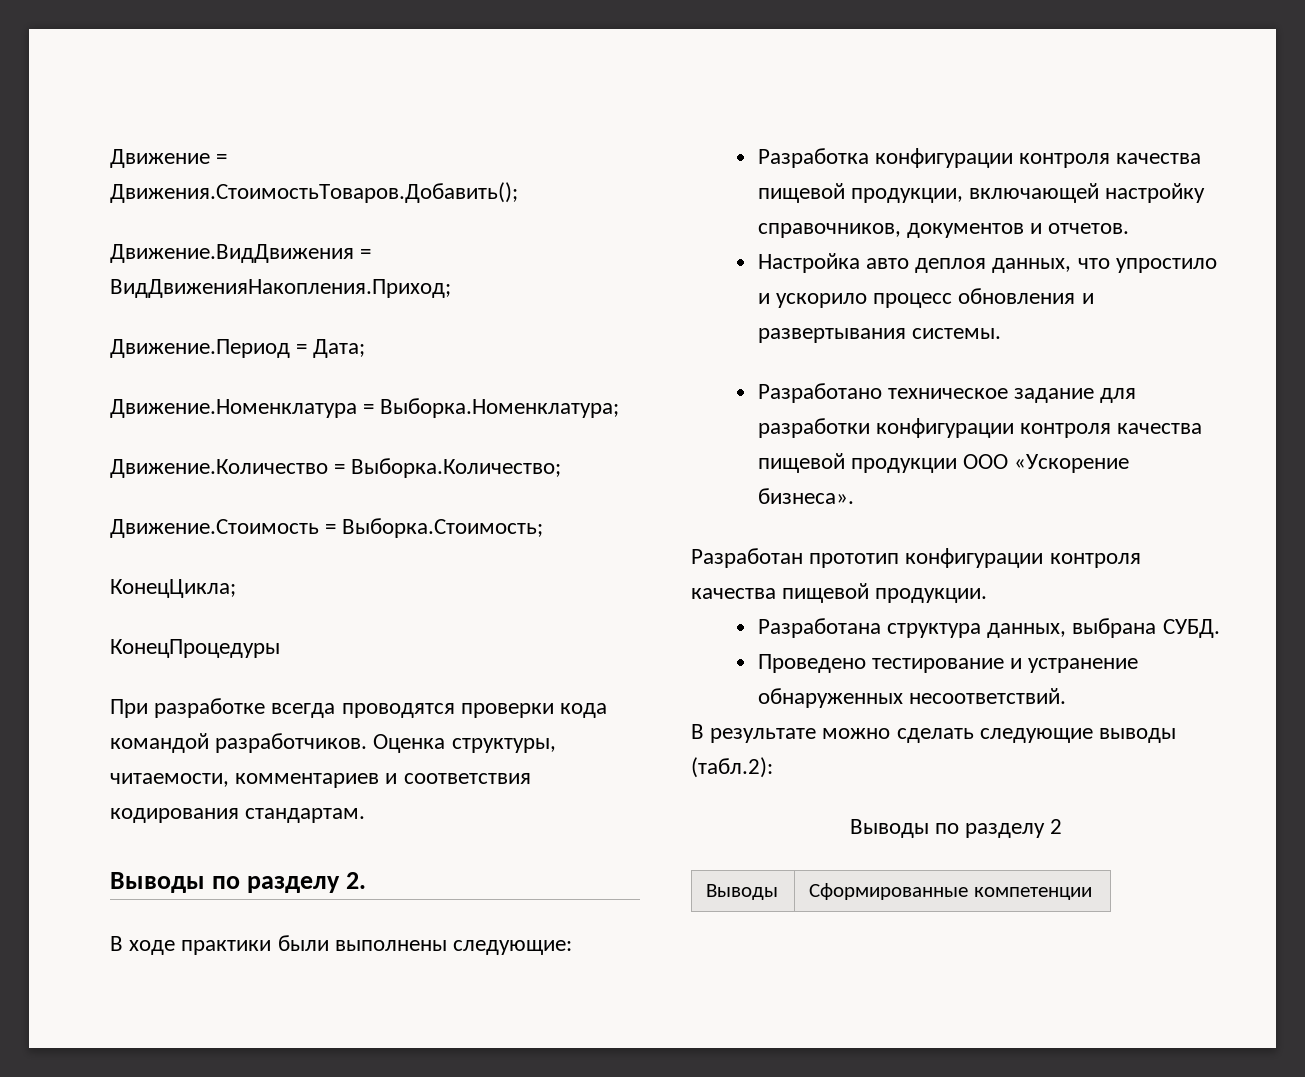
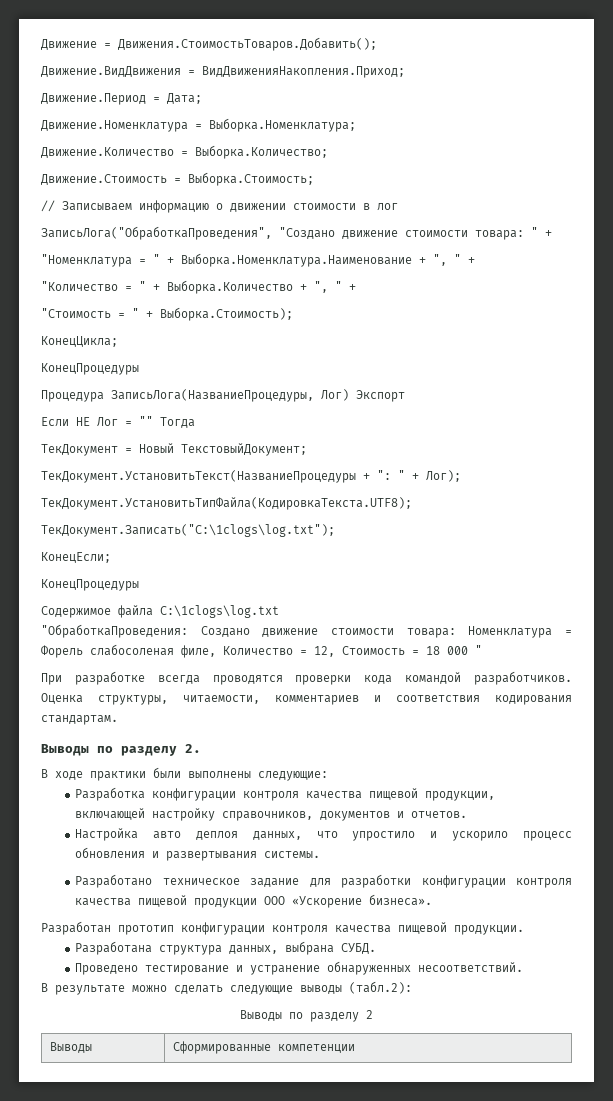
+ // Записываем информацию о движении стоимости в лог
+ ЗаписьЛога("ОбработкаПроведения", "Создано движение стоимости товара: " +
+ "Номенклатура = " + Выборка.Номенклатура.Наименование + ", " +
+ "Количество = " + Выборка.Количество + ", " +
+ "Стоимость = " + Выборка.Стоимость);
  КонецЦикла;
  КонецПроцедуры
+ Процедура ЗаписьЛога(НазваниеПроцедуры, Лог) Экспорт
+ Если НЕ Лог = "" Тогда
+ ТекДокумент = Новый ТекстовыйДокумент;
+ ТекДокумент.УстановитьТекст(НазваниеПроцедуры + ": " + Лог);
+ ТекДокумент.УстановитьТипФайла(КодировкаТекста.UTF8);
+ ТекДокумент.Записать("C:\1clogs\log.txt");
+ КонецЕсли;
+ КонецПроцедуры
+ Содержимое файла C:\1clogs\log.txt
+ "ОбработкаПроведения: Создано движение стоимости товара: Номенклатура = Форель слабосоленая филе, Количество = 12, Стоимость = 18 000 "

